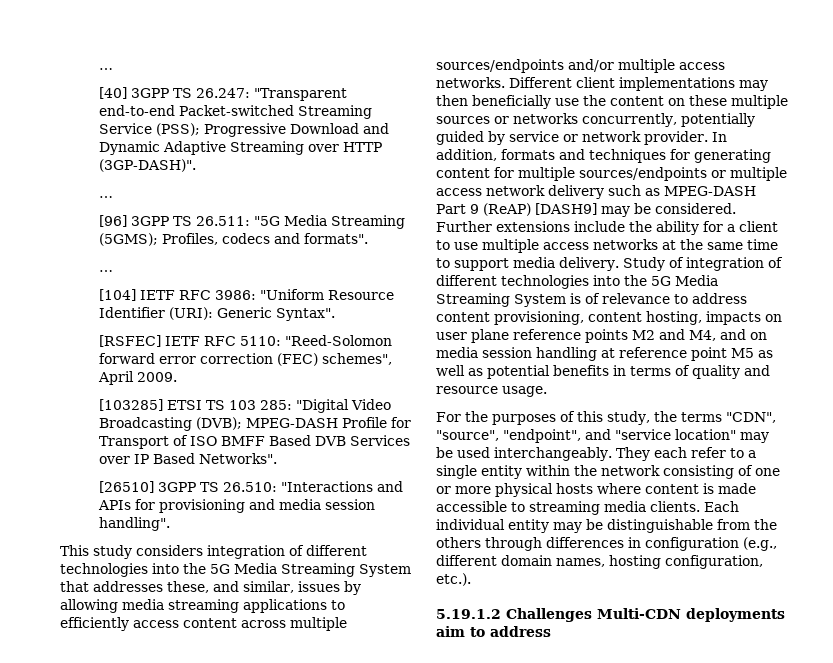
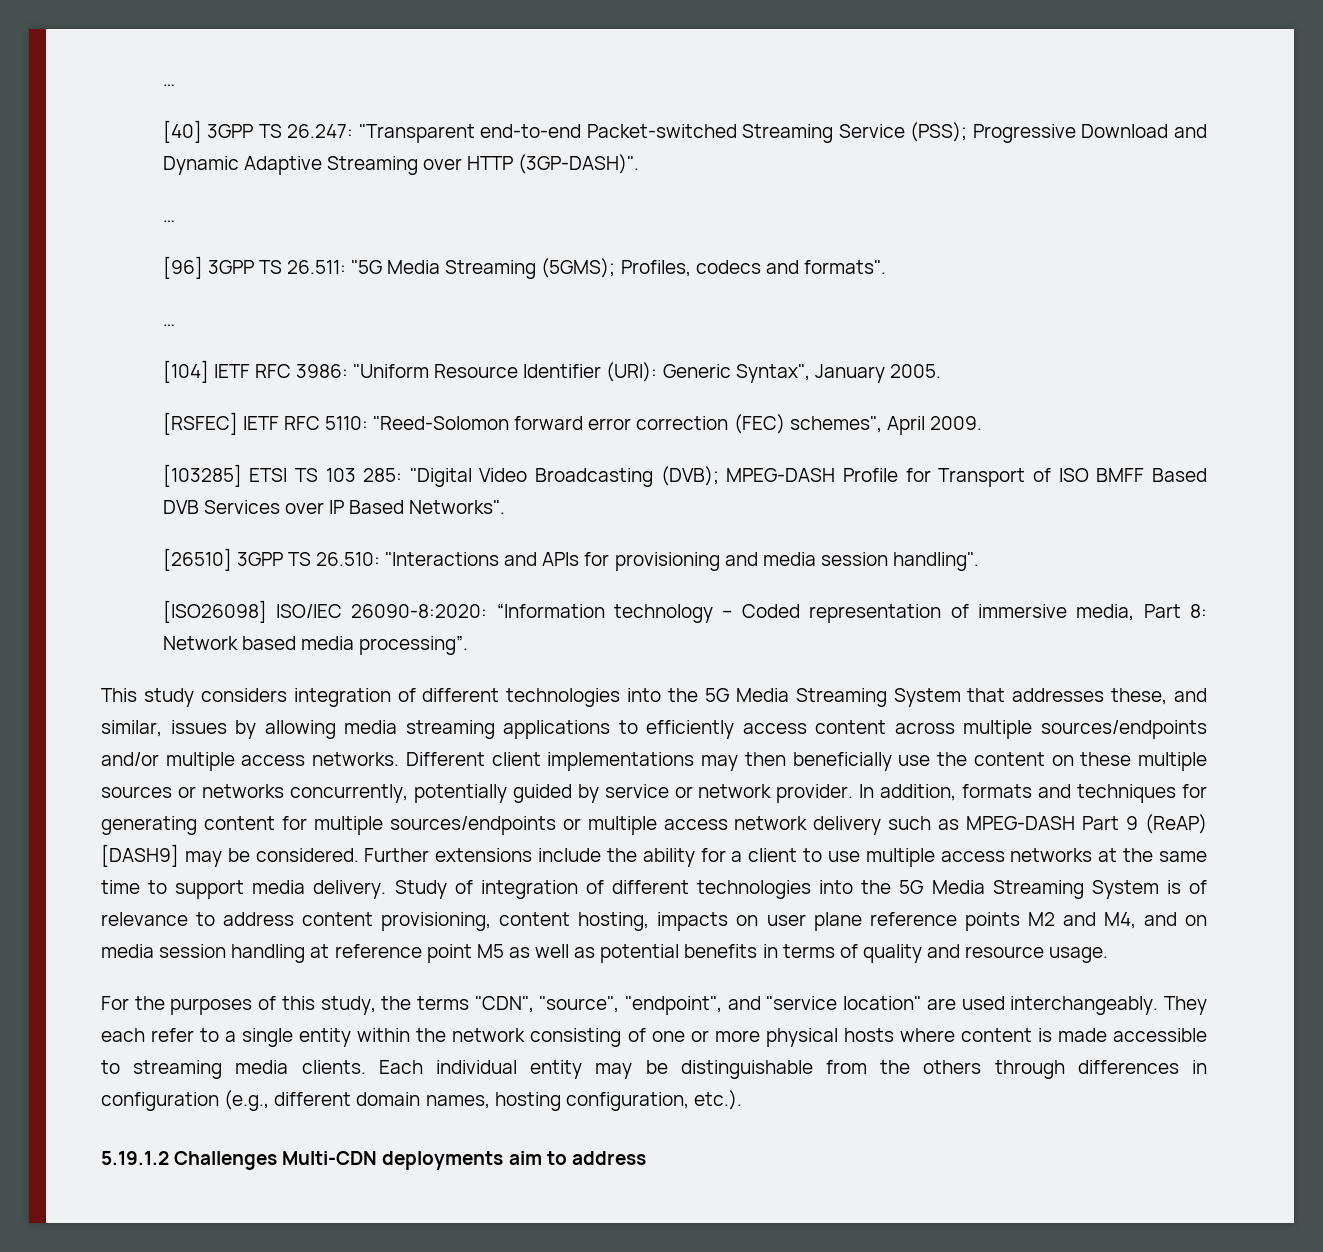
- [104] IETF RFC 3986: "Uniform Resource Identifier (URI): Generic Syntax".
+ [104] IETF RFC 3986: "Uniform Resource Identifier (URI): Generic Syntax", January 2005.
+ [ISO26098] ISO/IEC 26090-8:2020: “Information technology – Coded representation of immersive media, Part 8: Network based media processing”.
- For the purposes of this study, the terms "CDN", "source", "endpoint", and "service location" may be used interchangeably.
+ For the purposes of this study, the terms "CDN", "source", "endpoint", and "service location" are used interchangeably.

